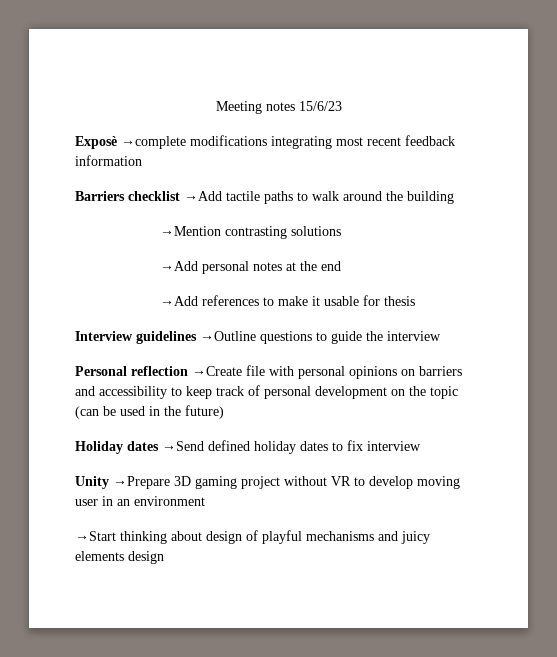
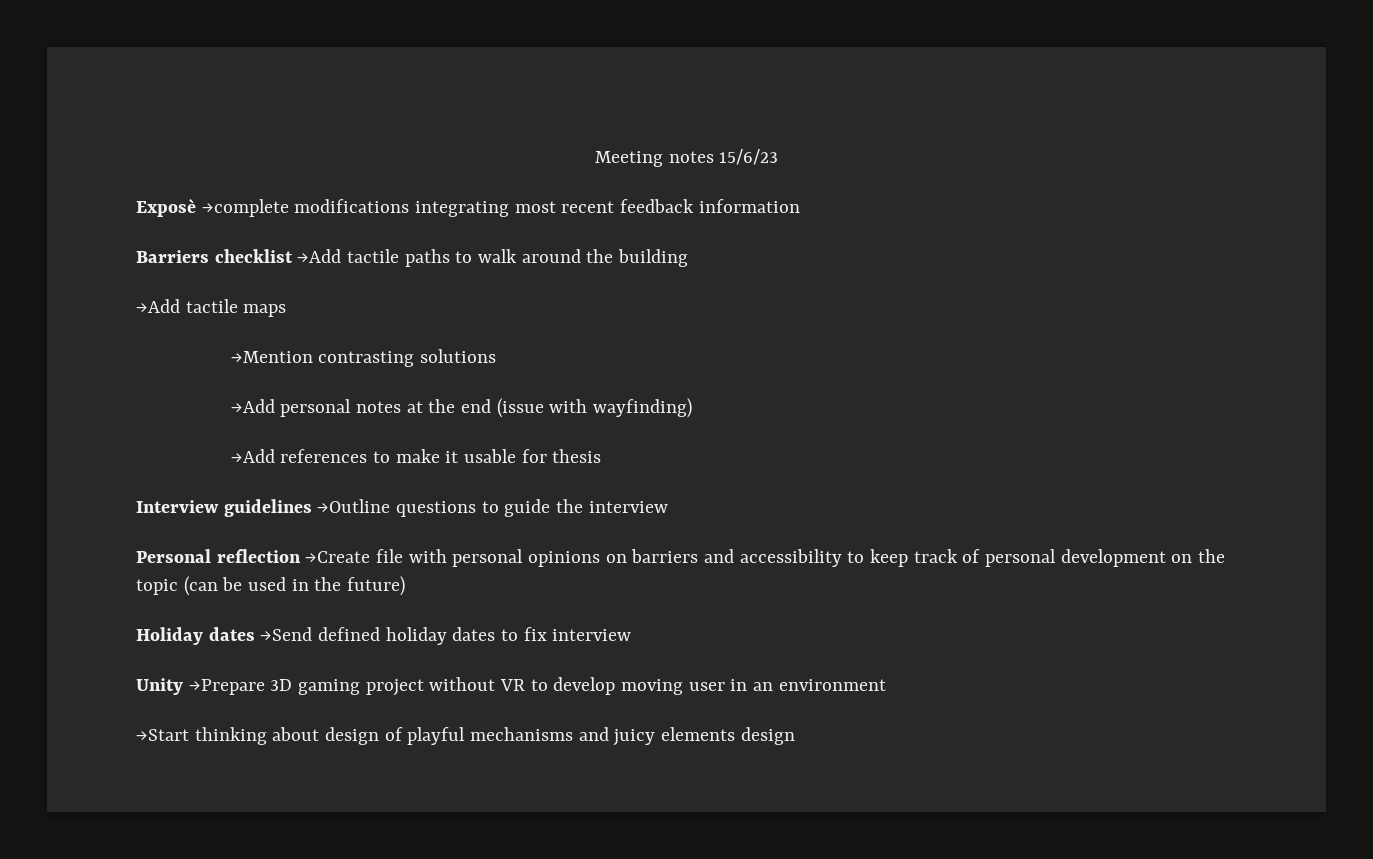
+ →Add tactile maps
- →Add personal notes at the end
+ →Add personal notes at the end (issue with wayfinding)

